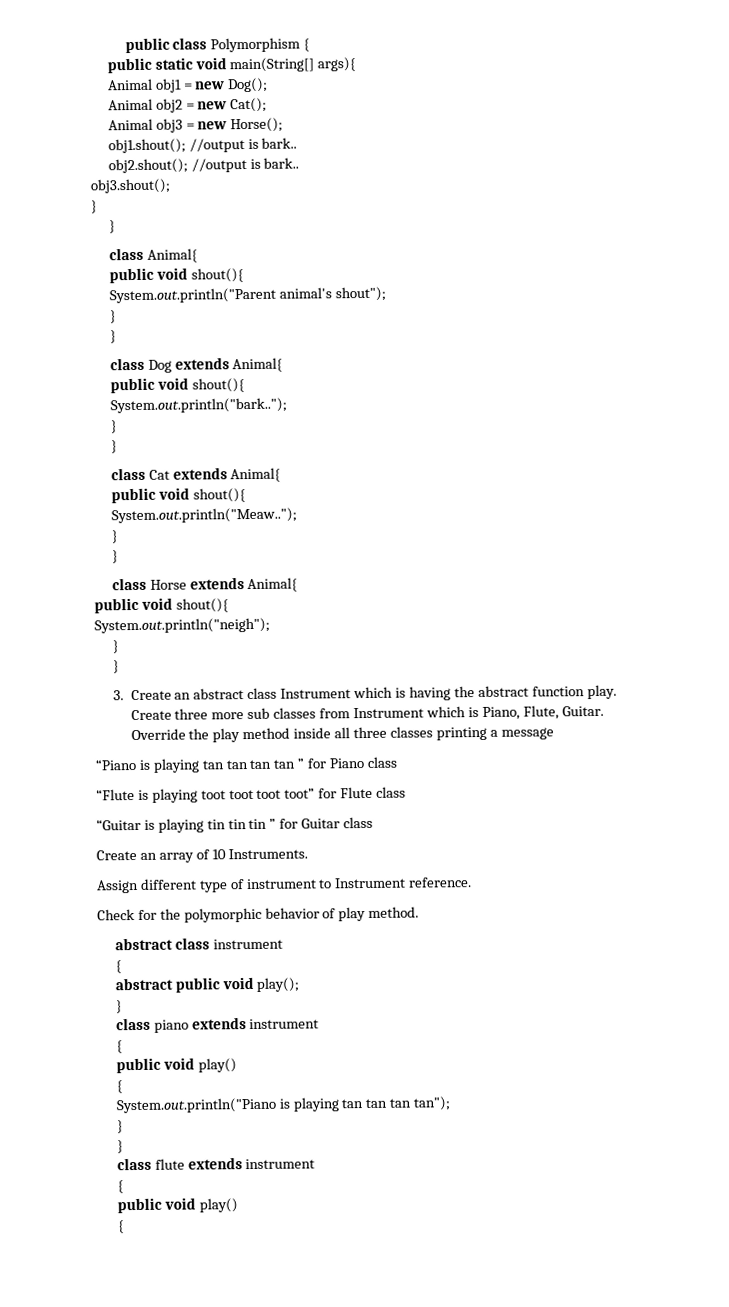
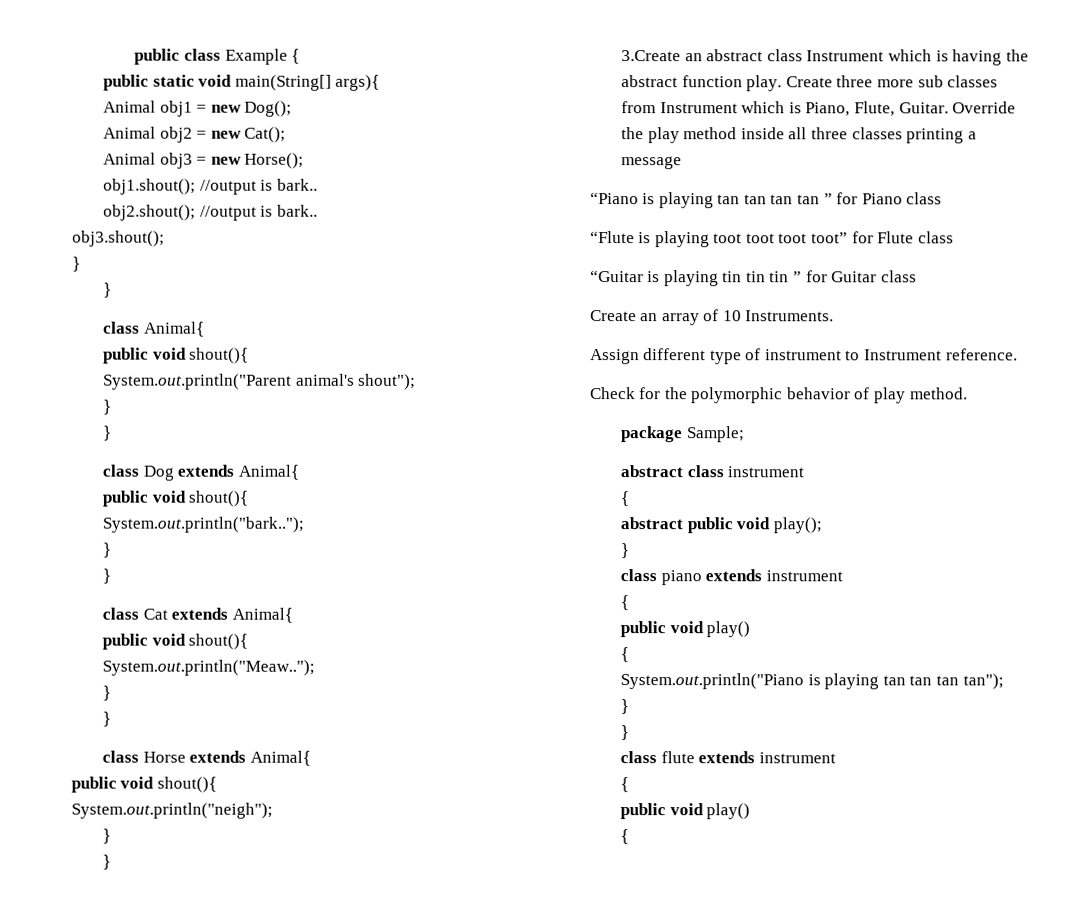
- public class Polymorphism {
+ public class Example {
- 3. Create an abstract class Instrument which is having the abstract function play.
+ 3.Create an abstract class Instrument which is having the abstract function play.
+ package Sample;

